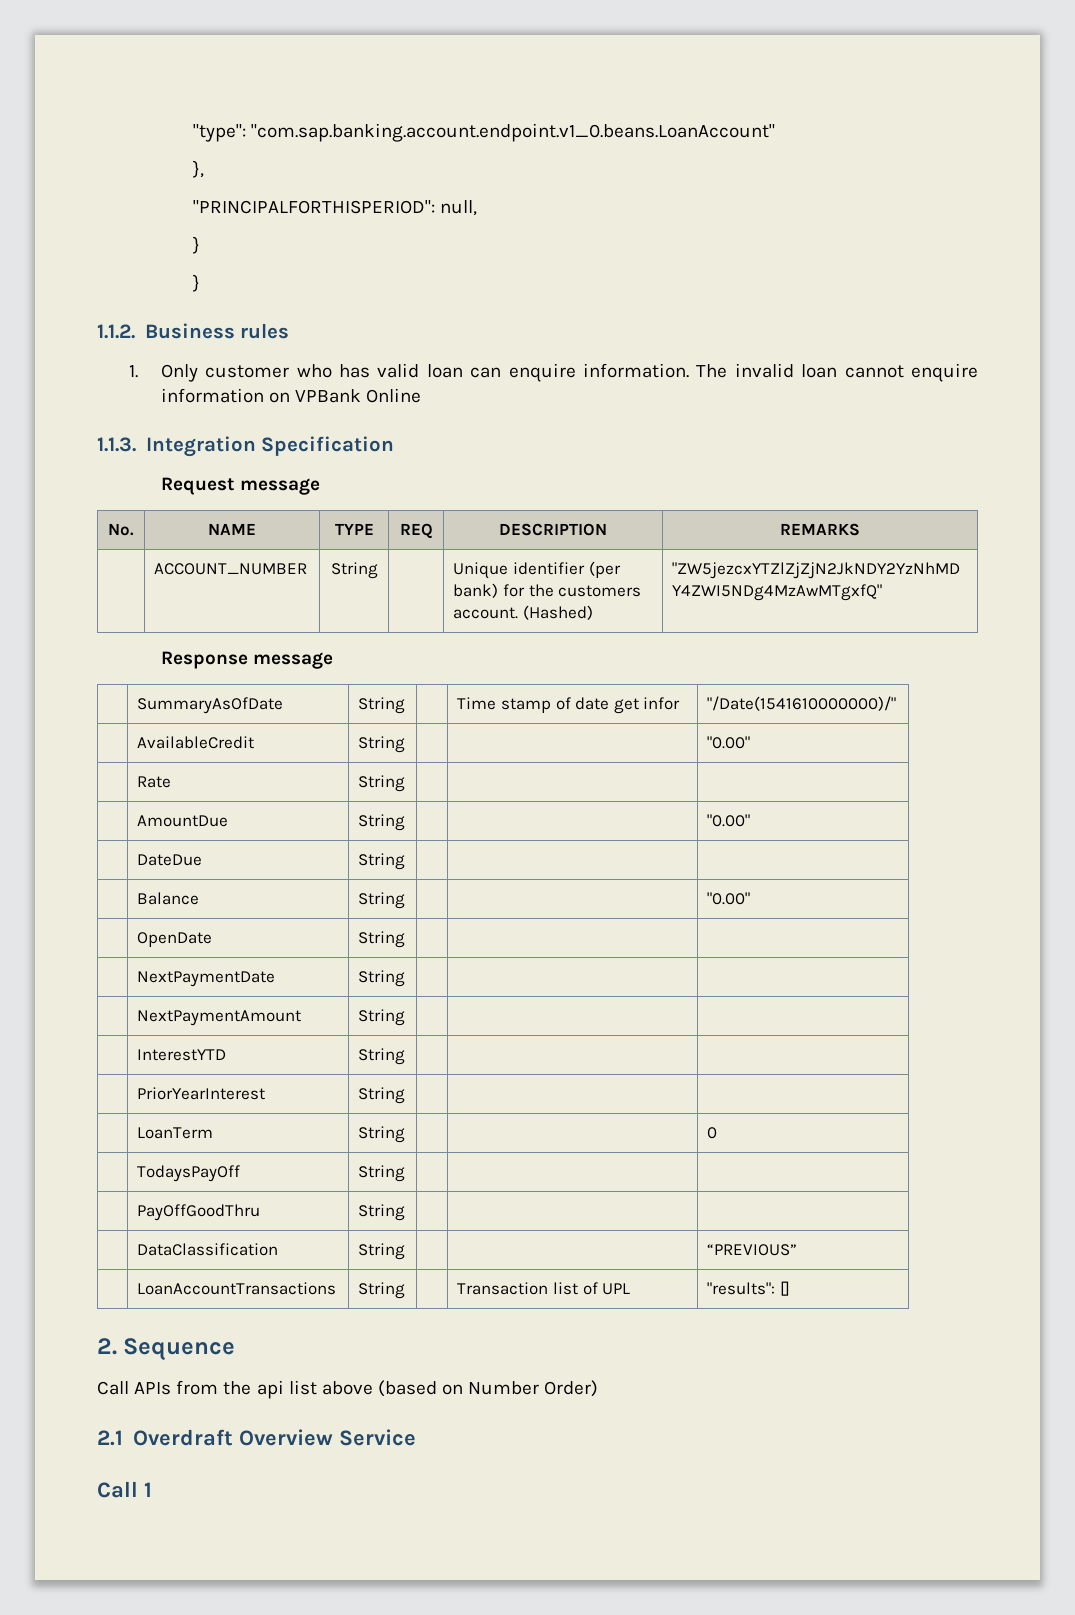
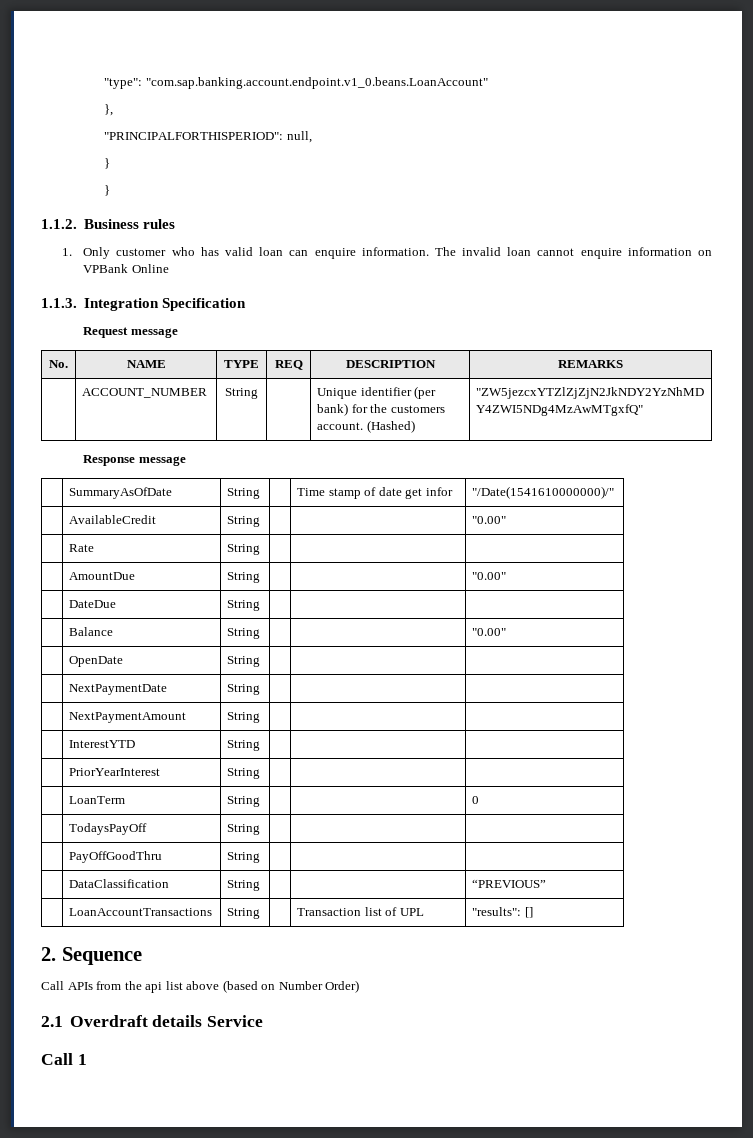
- 2.1 Overdraft Overview Service
+ 2.1 Overdraft details Service

